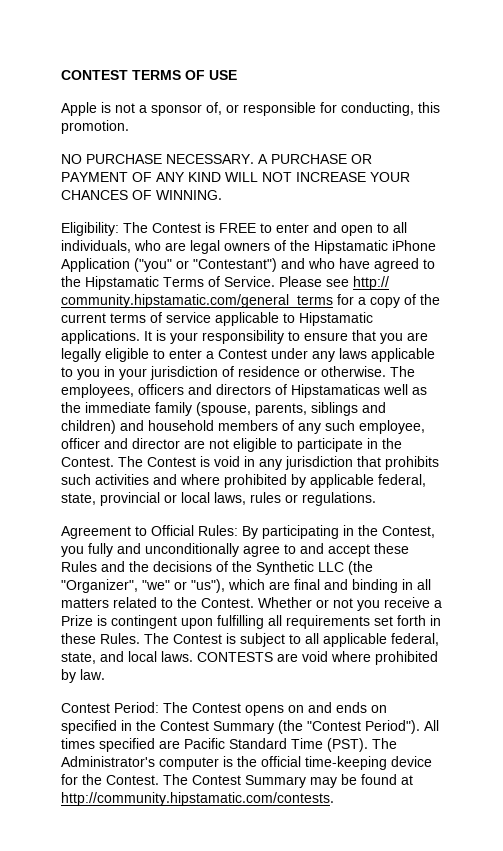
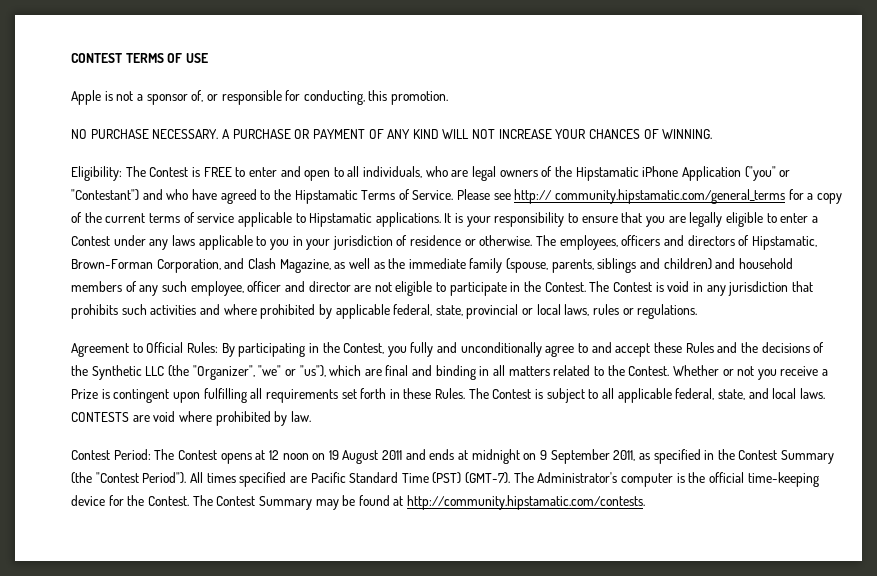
- The employees, officers and directors of Hipstamaticas well as the immediate family (spouse, parents, siblings and children) and household members of any such employee, officer and director are not eligible to participate in the Contest.
+ The employees, officers and directors of Hipstamatic, Brown-Forman Corporation, and Clash Magazine, as well as the immediate family (spouse, parents, siblings and children) and household members of any such employee, officer and director are not eligible to participate in the Contest.
- Contest Period: The Contest opens on and ends on specified in the Contest Summary (the "Contest Period").
+ Contest Period: The Contest opens at 12 noon on 19 August 2011 and ends at midnight on 9 September 2011, as specified in the Contest Summary (the "Contest Period").
- All times specified are Pacific Standard Time (PST).
+ All times specified are Pacific Standard Time (PST) (GMT-7).

